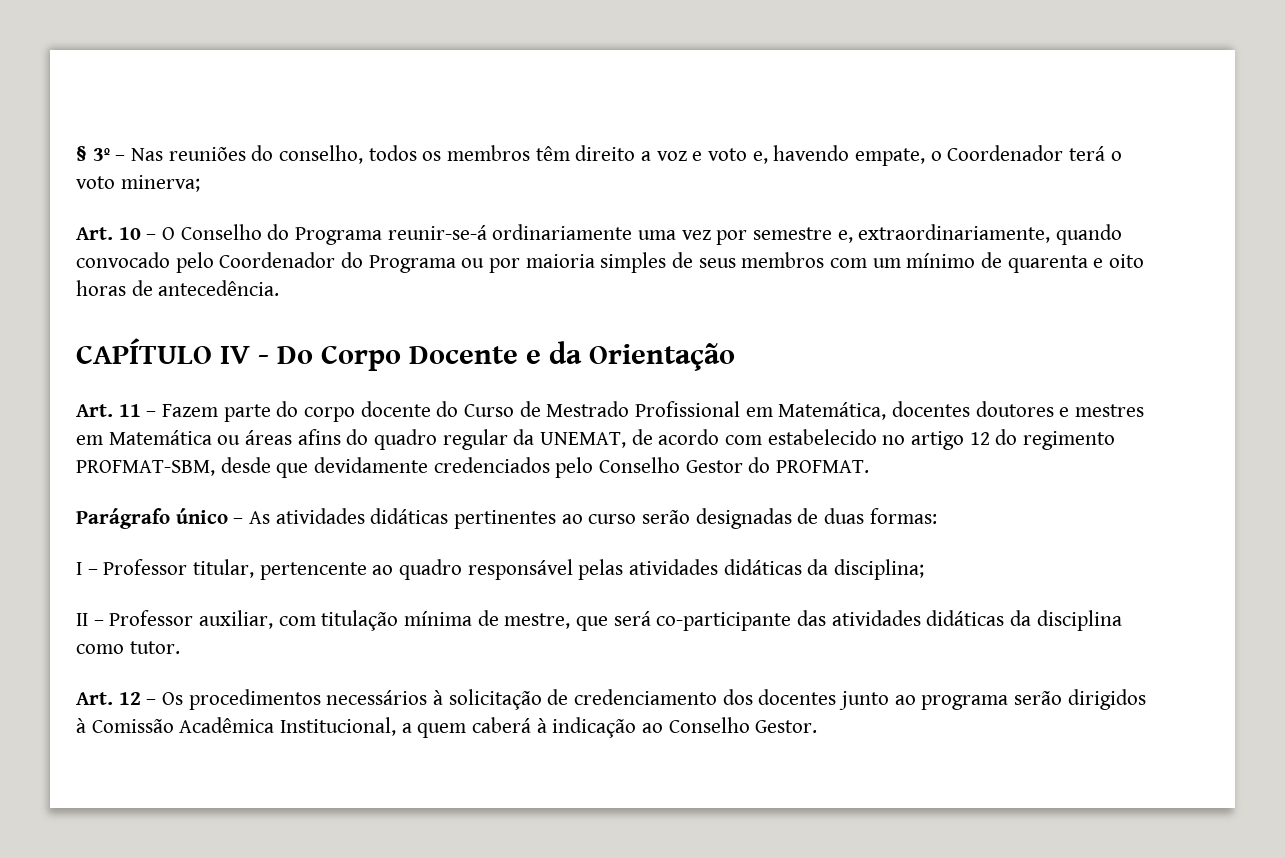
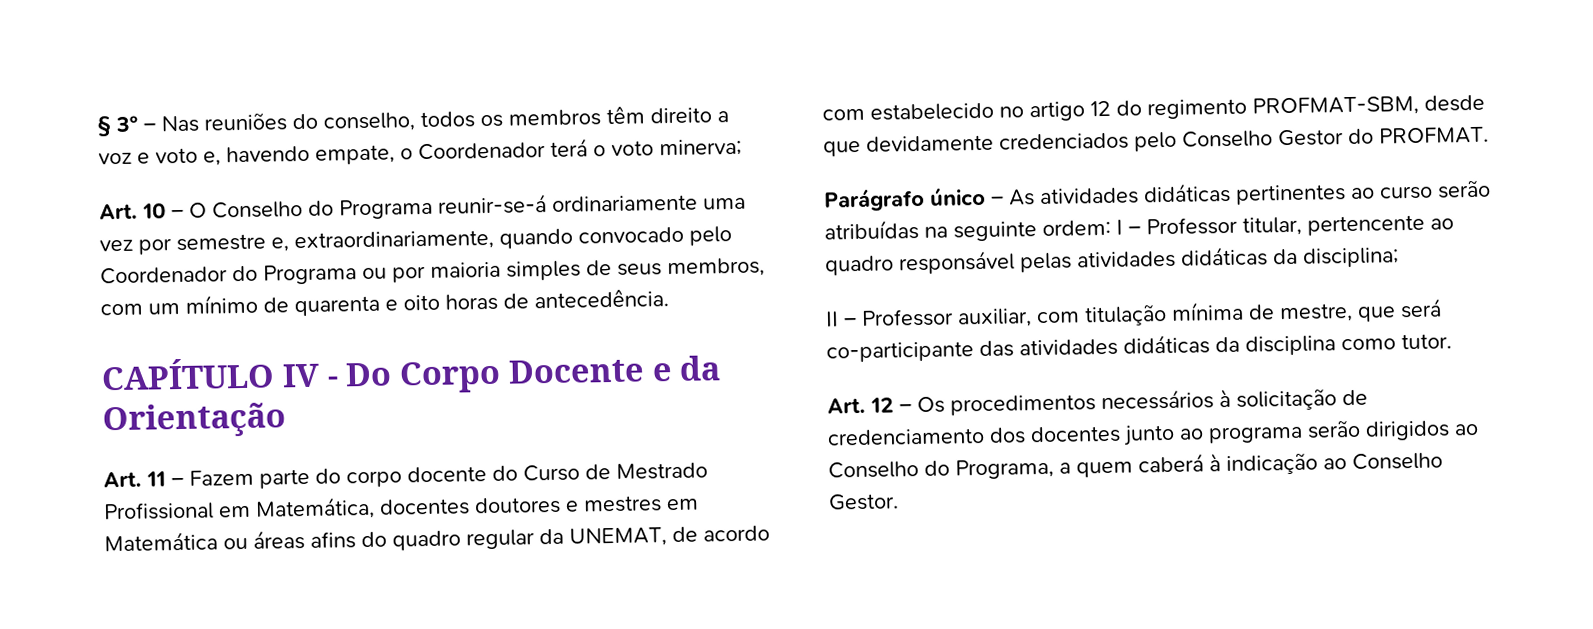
- Art. 10 – O Conselho do Programa reunir-se-á ordinariamente uma vez por semestre e, extraordinariamente, quando convocado pelo Coordenador do Programa ou por maioria simples de seus membros com um mínimo de quarenta e oito horas de antecedência.
+ Art. 10 – O Conselho do Programa reunir-se-á ordinariamente uma vez por semestre e, extraordinariamente, quando convocado pelo Coordenador do Programa ou por maioria simples de seus membros, com um mínimo de quarenta e oito horas de antecedência.
- Parágrafo único – As atividades didáticas pertinentes ao curso serão designadas de duas formas:
- I – Professor titular, pertencente ao quadro responsável pelas atividades didáticas da disciplina;
+ Parágrafo único – As atividades didáticas pertinentes ao curso serão atribuídas na seguinte ordem: I – Professor titular, pertencente ao quadro responsável pelas atividades didáticas da disciplina;
- Art. 12 – Os procedimentos necessários à solicitação de credenciamento dos docentes junto ao programa serão dirigidos à Comissão Acadêmica Institucional, a quem caberá à indicação ao Conselho Gestor.
+ Art. 12 – Os procedimentos necessários à solicitação de credenciamento dos docentes junto ao programa serão dirigidos ao Conselho do Programa, a quem caberá à indicação ao Conselho Gestor.

